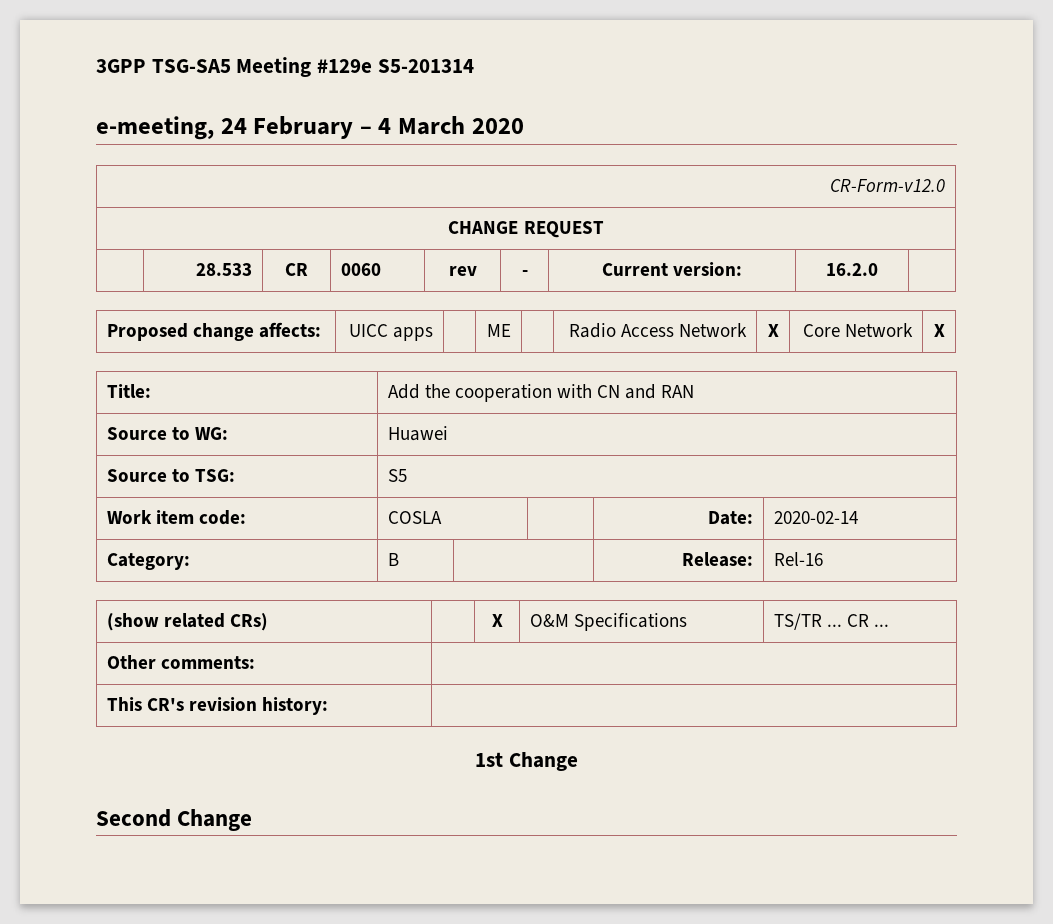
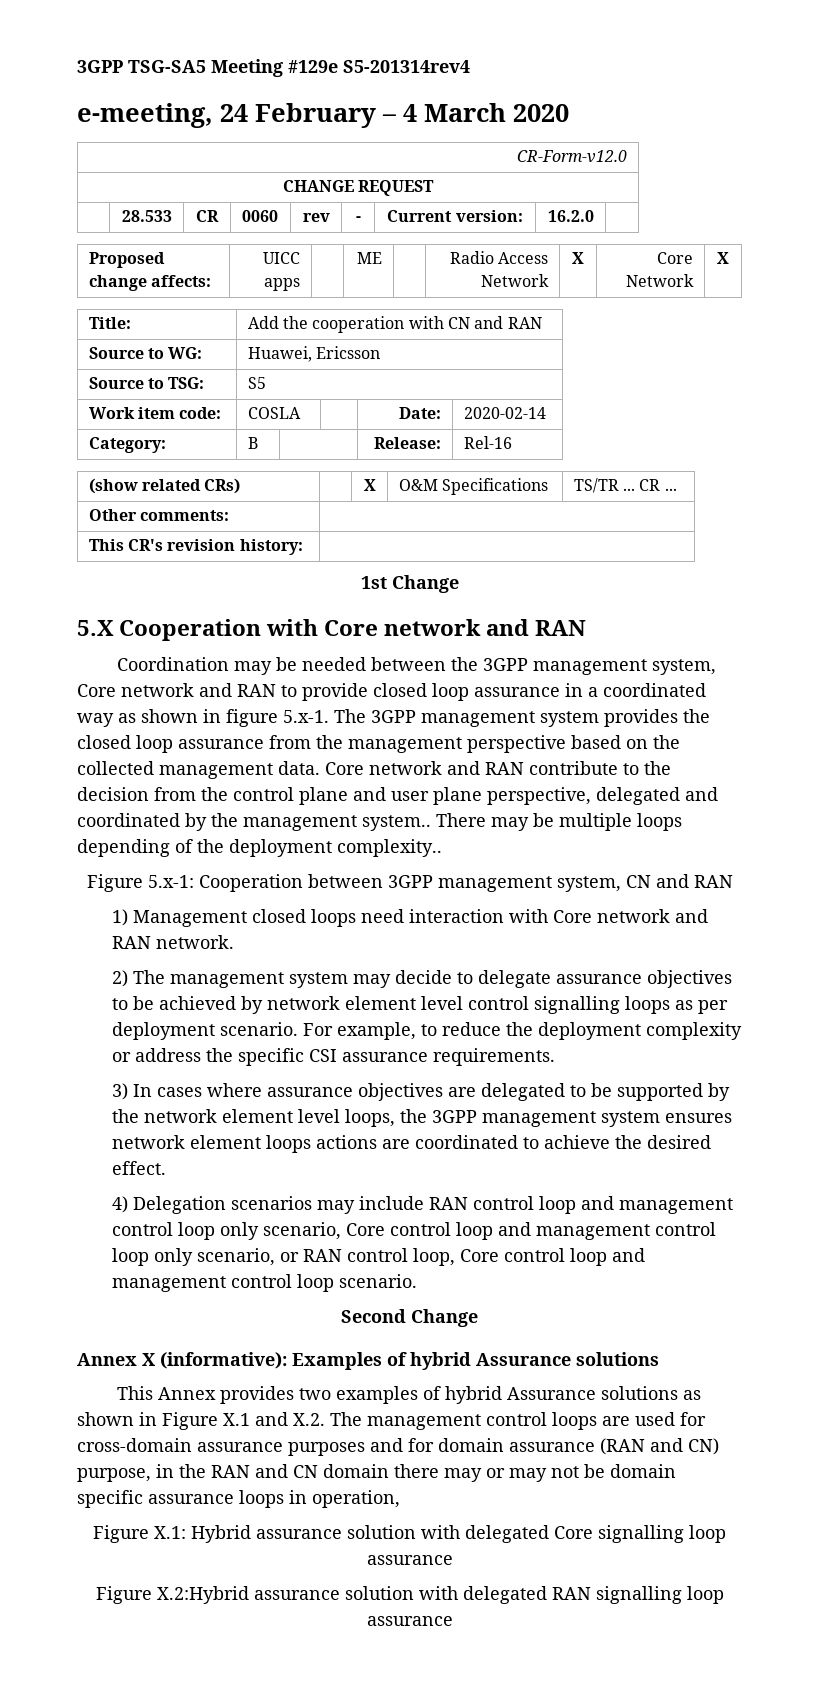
- 3GPP TSG-SA5 Meeting #129e S5-201314
+ 3GPP TSG-SA5 Meeting #129e S5-201314rev4
- Source to WG: | Huawei
+ Source to WG: | Huawei, Ericsson
+ 5.X Cooperation with Core network and RAN
+ Coordination may be needed between the 3GPP management system, Core network and RAN to provide closed loop assurance in a coordinated way as shown in figure 5.x-1. The 3GPP management system provides the closed loop assurance from the management perspective based on the collected management data. Core network and RAN contribute to the decision from the control plane and user plane perspective, delegated and coordinated by the management system.. There may be multiple loops depending of the deployment complexity..
+ Figure 5.x-1: Cooperation between 3GPP management system, CN and RAN
+ 1) Management closed loops need interaction with Core network and RAN network.
+ 2) The management system may decide to delegate assurance objectives to be achieved by network element level control signalling loops as per deployment scenario. For example, to reduce the deployment complexity or address the specific CSI assurance requirements.
+ 3) In cases where assurance objectives are delegated to be supported by the network element level loops, the 3GPP management system ensures network element loops actions are coordinated to achieve the desired effect.
+ 4) Delegation scenarios may include RAN control loop and management control loop only scenario, Core control loop and management control loop only scenario, or RAN control loop, Core control loop and management control loop scenario.
  Second Change
+ Annex X (informative): Examples of hybrid Assurance solutions
+ This Annex provides two examples of hybrid Assurance solutions as shown in Figure X.1 and X.2. The management control loops are used for cross-domain assurance purposes and for domain assurance (RAN and CN) purpose, in the RAN and CN domain there may or may not be domain specific assurance loops in operation,
+ Figure X.1: Hybrid assurance solution with delegated Core signalling loop assurance
+ Figure X.2:Hybrid assurance solution with delegated RAN signalling loop assurance

